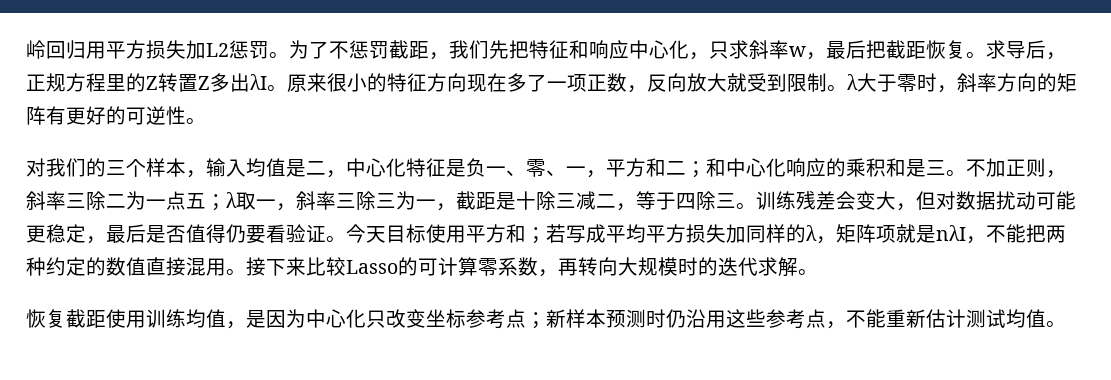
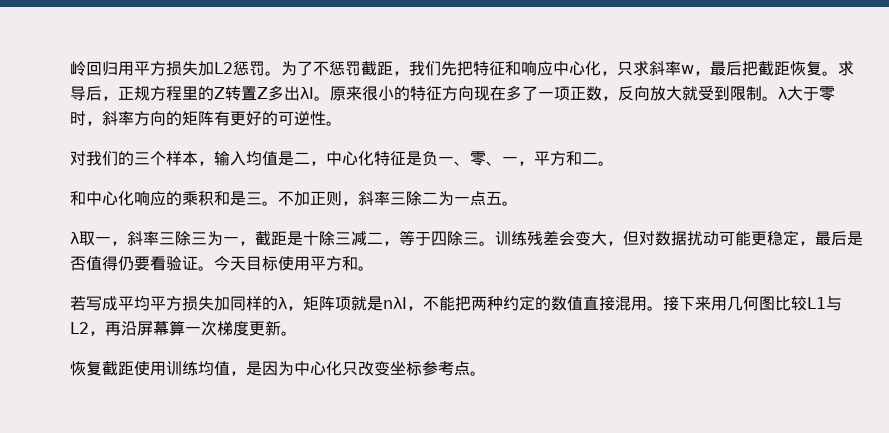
- 对我们的三个样本，输入均值是二，中心化特征是负一、零、一，平方和二；和中心化响应的乘积和是三。
+ 对我们的三个样本，输入均值是二，中心化特征是负一、零、一，平方和二。
+ 和中心化响应的乘积和是三。
- 不加正则，斜率三除二为一点五；λ取一，斜率三除三为一，截距是十除三减二，等于四除三。
+ 不加正则，斜率三除二为一点五。
+ λ取一，斜率三除三为一，截距是十除三减二，等于四除三。
- 今天目标使用平方和；若写成平均平方损失加同样的λ，矩阵项就是nλI，不能把两种约定的数值直接混用。
+ 今天目标使用平方和。
+ 若写成平均平方损失加同样的λ，矩阵项就是nλI，不能把两种约定的数值直接混用。
- 接下来比较Lasso的可计算零系数，再转向大规模时的迭代求解。
+ 接下来用几何图比较L1与L2，再沿屏幕算一次梯度更新。
- 恢复截距使用训练均值，是因为中心化只改变坐标参考点；新样本预测时仍沿用这些参考点，不能重新估计测试均值。
+ 恢复截距使用训练均值，是因为中心化只改变坐标参考点。

